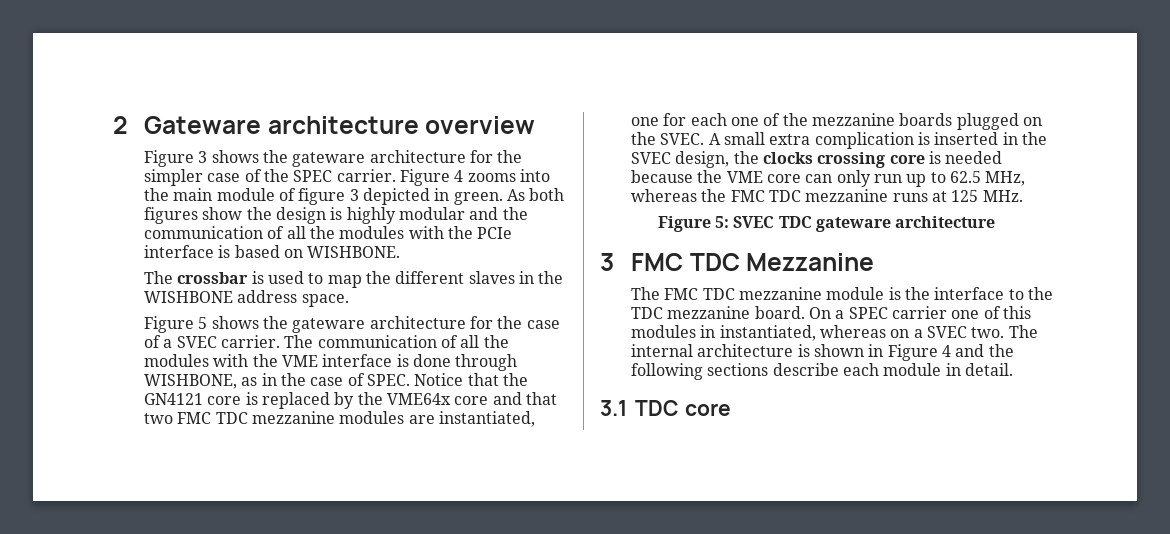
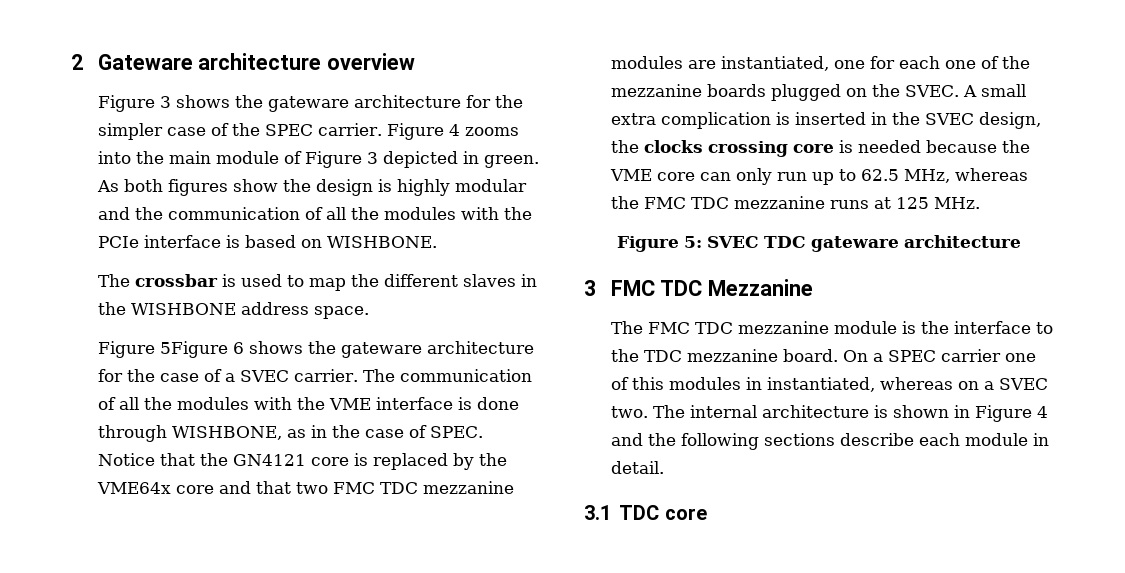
- Figure 4 zooms into the main module of figure 3 depicted in green.
+ Figure 4 zooms into the main module of Figure 3 depicted in green.
- Figure 5 shows the gateware architecture for the case of a SVEC carrier.
+ Figure 5Figure 6 shows the gateware architecture for the case of a SVEC carrier.

